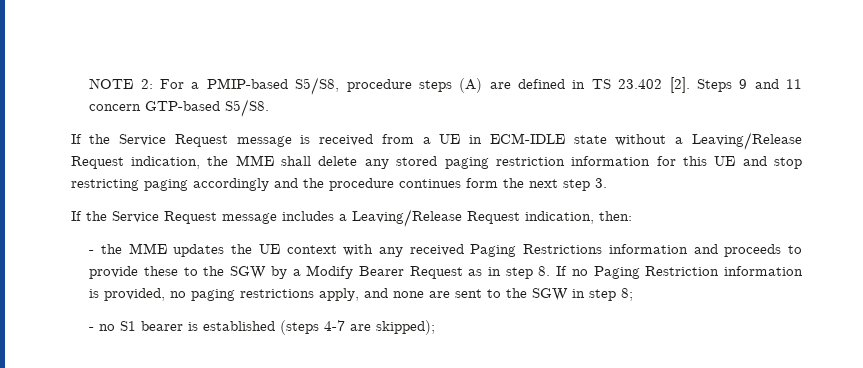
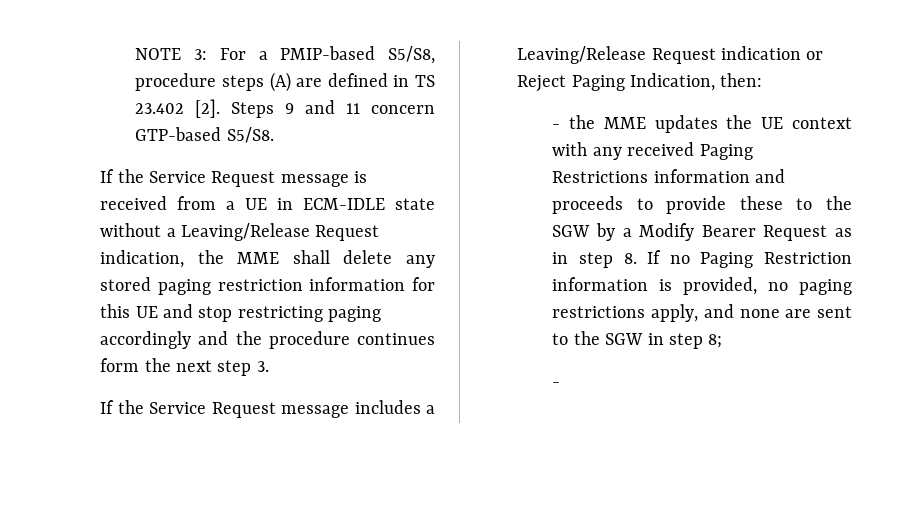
- NOTE 2: For a PMIP-based S5/S8, procedure steps (A) are defined in TS 23.402 [2].
+ NOTE 3: For a PMIP-based S5/S8, procedure steps (A) are defined in TS 23.402 [2].
- If the Service Request message includes a Leaving/Release Request indication, then:
+ If the Service Request message includes a Leaving/Release Request indication or Reject Paging Indication, then:
  - the MME updates the UE context with any received Paging Restrictions information and proceeds to provide these to the SGW by a Modify Bearer Request as in step 8. If no Paging Restriction information is provided, no paging restrictions apply, and none are sent to the SGW in step 8;
- - no S1 bearer is established (steps 4-7 are skipped);
+ -

